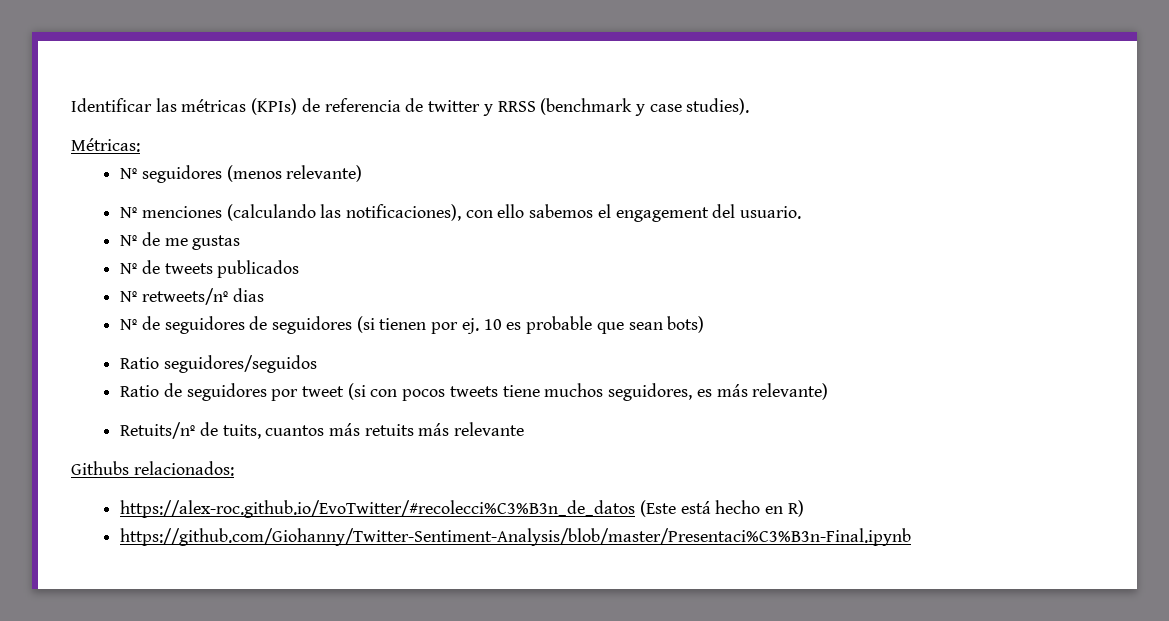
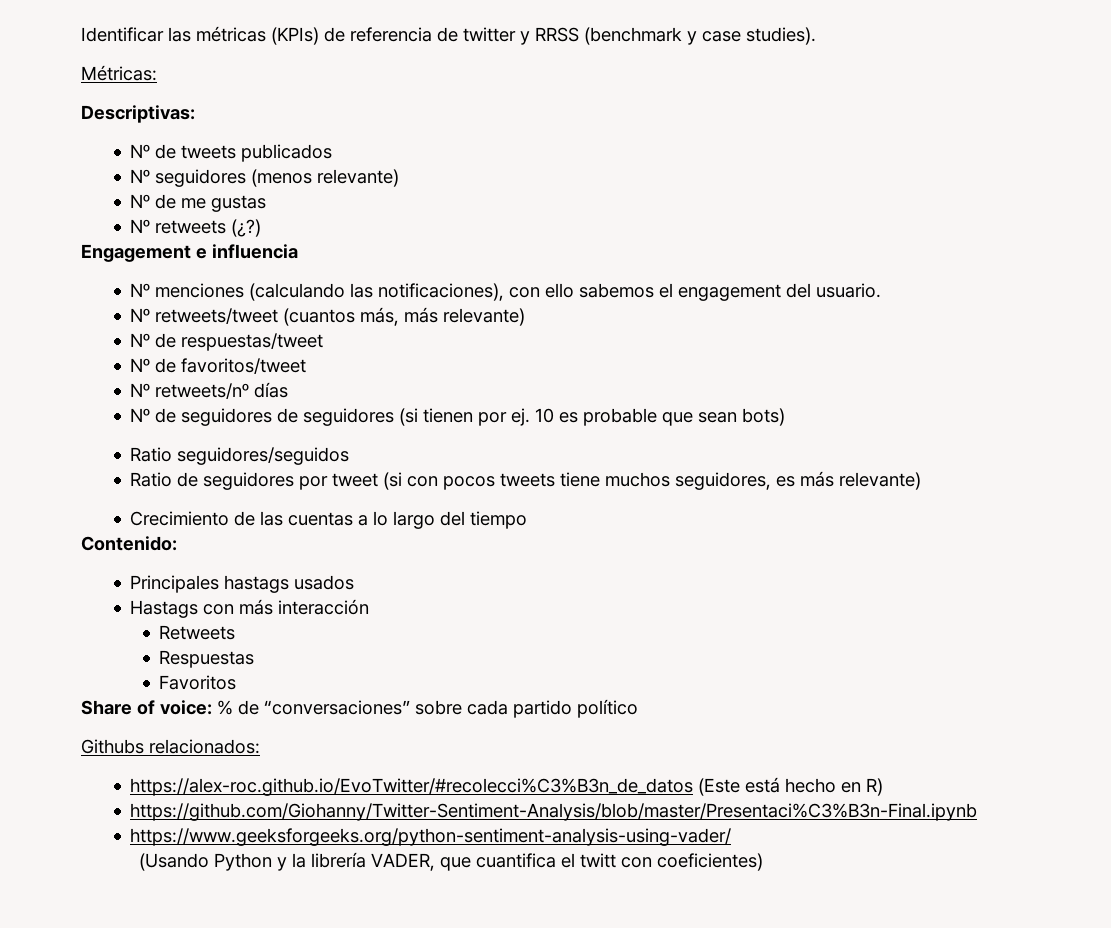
+ Descriptivas:
+ Nº de tweets publicados
+ Nº de me gustas
+ Nº retweets (¿?)
+ Engagement e influencia
- Nº de me gustas
- Nº de tweets publicados
+ Nº retweets/tweet (cuantos más, más relevante)
+ Nº de respuestas/tweet
+ Nº de favoritos/tweet
- Nº retweets/nº dias
+ Nº retweets/nº días
- Retuits/nº de tuits, cuantos más retuits más relevante
+ Crecimiento de las cuentas a lo largo del tiempo
+ Contenido:
+ Principales hastags usados
+ Hastags con más interacción
+ Retweets
+ Respuestas
+ Favoritos
+ Share of voice: % de “conversaciones” sobre cada partido político
+ https://www.geeksforgeeks.org/python-sentiment-analysis-using-vader/
+ (Usando Python y la librería VADER, que cuantifica el twitt con coeficientes)

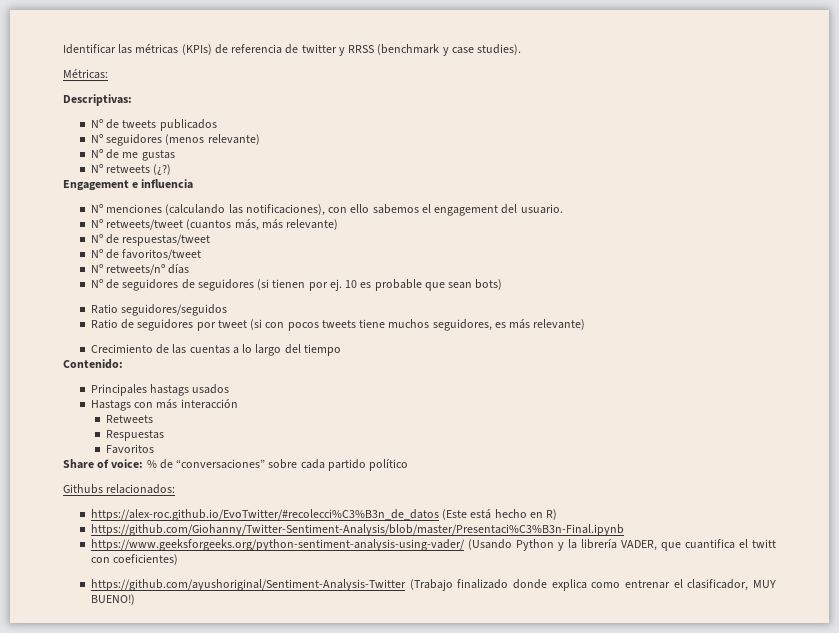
- https://www.geeksforgeeks.org/python-sentiment-analysis-using-vader/
- (Usando Python y la librería VADER, que cuantifica el twitt con coeficientes)
+ https://www.geeksforgeeks.org/python-sentiment-analysis-using-vader/ (Usando Python y la librería VADER, que cuantifica el twitt con coeficientes)
+ https://github.com/ayushoriginal/Sentiment-Analysis-Twitter (Trabajo finalizado donde explica como entrenar el clasificador, MUY BUENO!)

